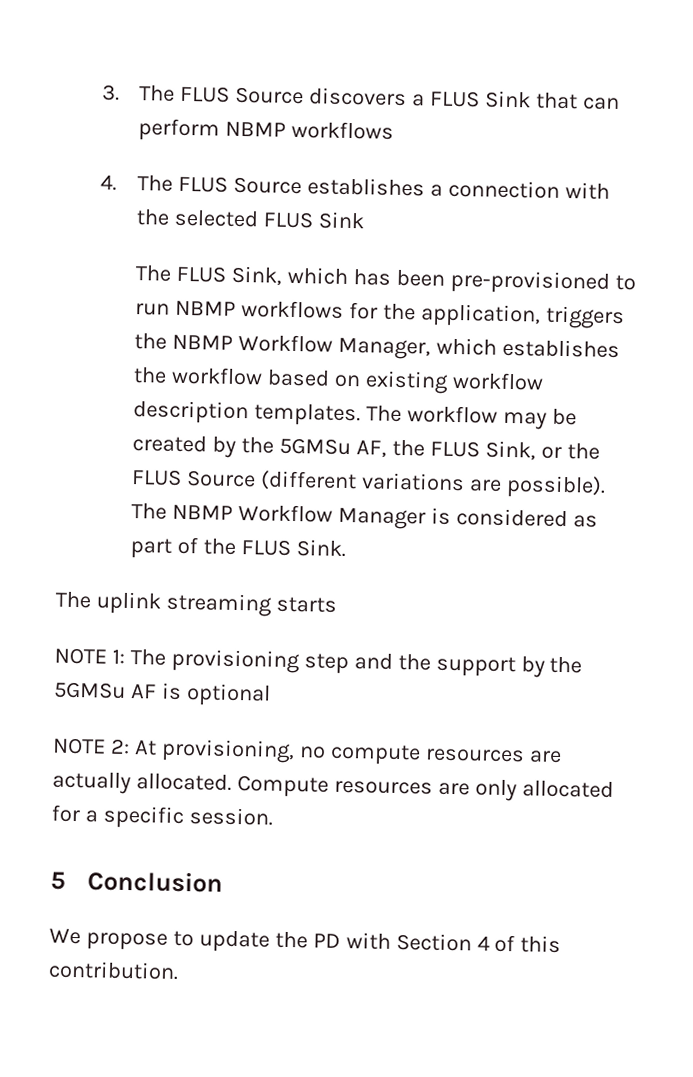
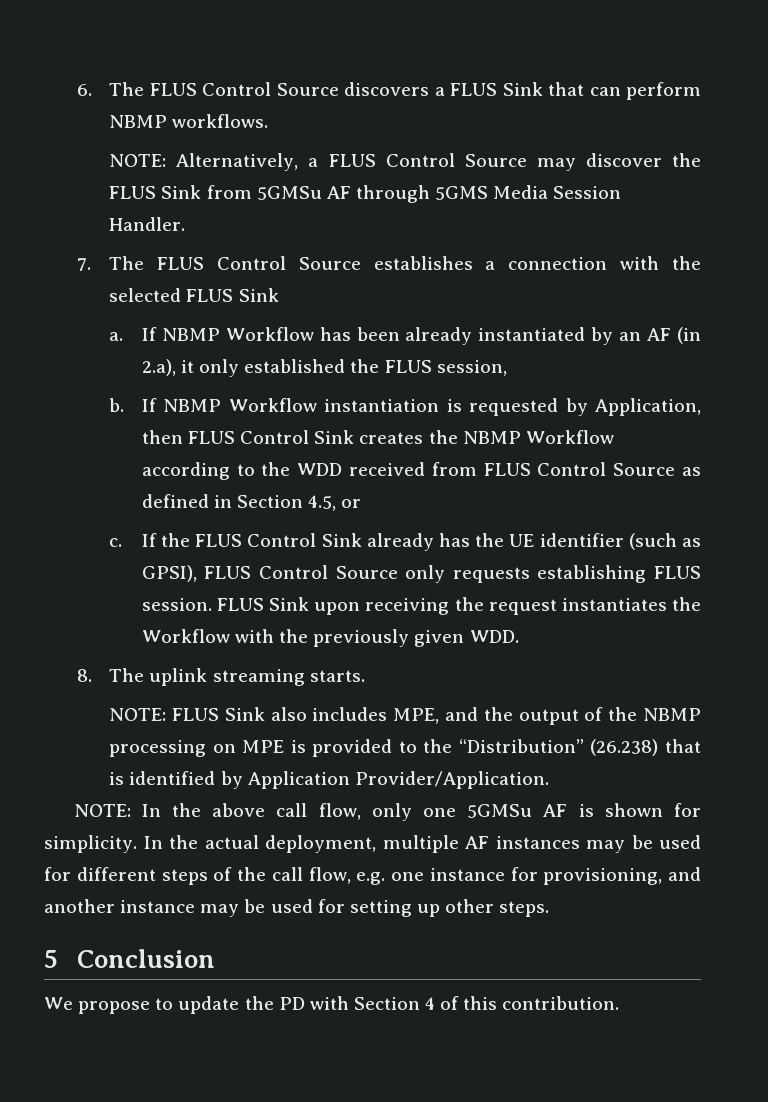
- 3. The FLUS Source discovers a FLUS Sink that can perform NBMP workflows
- 4. The FLUS Source establishes a connection with the selected FLUS Sink
+ 6. The FLUS Control Source discovers a FLUS Sink that can perform NBMP workflows.
+ NOTE: Alternatively, a FLUS Control Source may discover the FLUS Sink from 5GMSu AF through 5GMS Media Session Handler.
+ 7. The FLUS Control Source establishes a connection with the selected FLUS Sink
- The FLUS Sink, which has been pre-provisioned to run NBMP workflows for the application, triggers the NBMP Workflow Manager, which establishes the workflow based on existing workflow description templates. The workflow may be created by the 5GMSu AF, the FLUS Sink, or the FLUS Source (different variations are possible). The NBMP Workflow Manager is considered as part of the FLUS Sink.
- The uplink streaming starts
- NOTE 1: The provisioning step and the support by the 5GMSu AF is optional
- NOTE 2: At provisioning, no compute resources are actually allocated. Compute resources are only allocated for a specific session.
+ a. If NBMP Workflow has been already instantiated by an AF (in 2.a), it only established the FLUS session,
+ b. If NBMP Workflow instantiation is requested by Application, then FLUS Control Sink creates the NBMP Workflow according to the WDD received from FLUS Control Source as defined in Section 4.5, or
+ c. If the FLUS Control Sink already has the UE identifier (such as GPSI), FLUS Control Source only requests establishing FLUS session. FLUS Sink upon receiving the request instantiates the Workflow with the previously given WDD.
+ 8. The uplink streaming starts.
+ NOTE: FLUS Sink also includes MPE, and the output of the NBMP processing on MPE is provided to the “Distribution” (26.238) that is identified by Application Provider/Application.
+ NOTE: In the above call flow, only one 5GMSu AF is shown for simplicity. In the actual deployment, multiple AF instances may be used for different steps of the call flow, e.g. one instance for provisioning, and another instance may be used for setting up other steps.

